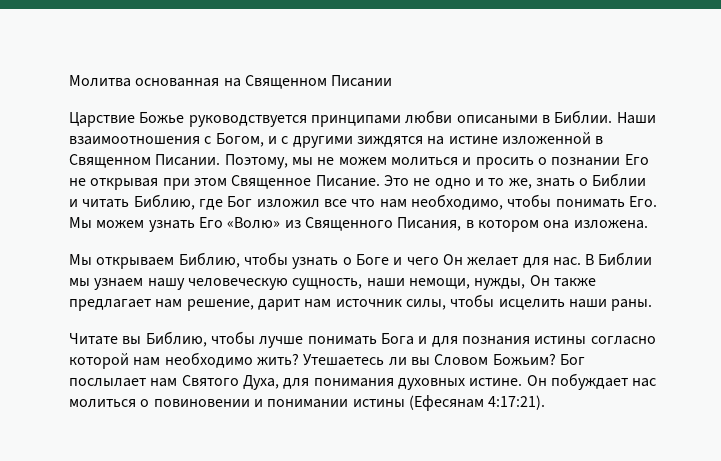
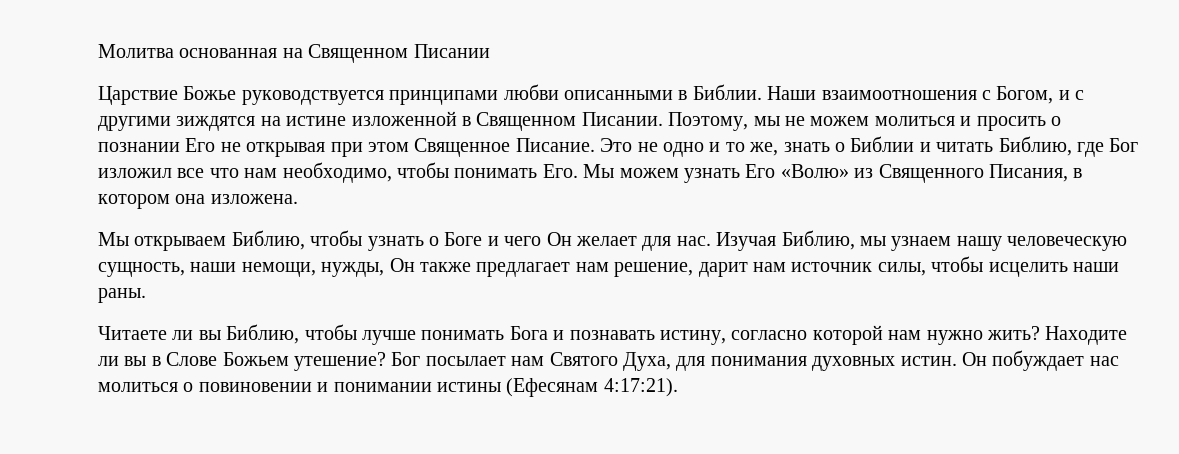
- Царствие Божье руководствуется принципами любви описаными в Библии.
+ Царствие Божье руководствуется принципами любви описанными в Библии.
- В Библии мы узнаем нашу человеческую сущность, наши немощи, нужды, Он также предлагает нам решение, дарит нам источник силы, чтобы исцелить наши раны.
+ Изучая Библию, мы узнаем нашу человеческую сущность, наши немощи, нужды, Он также предлагает нам решение, дарит нам источник силы, чтобы исцелить наши раны.
- Читате вы Библию, чтобы лучше понимать Бога и для познания истины согласно которой нам необходимо жить? Утешаетесь ли вы Словом Божьим? Бог послылает нам Святого Духа, для понимания духовных истине.
+ Читаете ли вы Библию, чтобы лучше понимать Бога и познавать истину, согласно которой нам нужно жить? Находите ли вы в Слове Божьем утешение? Бог посылает нам Святого Духа, для понимания духовных истин.

